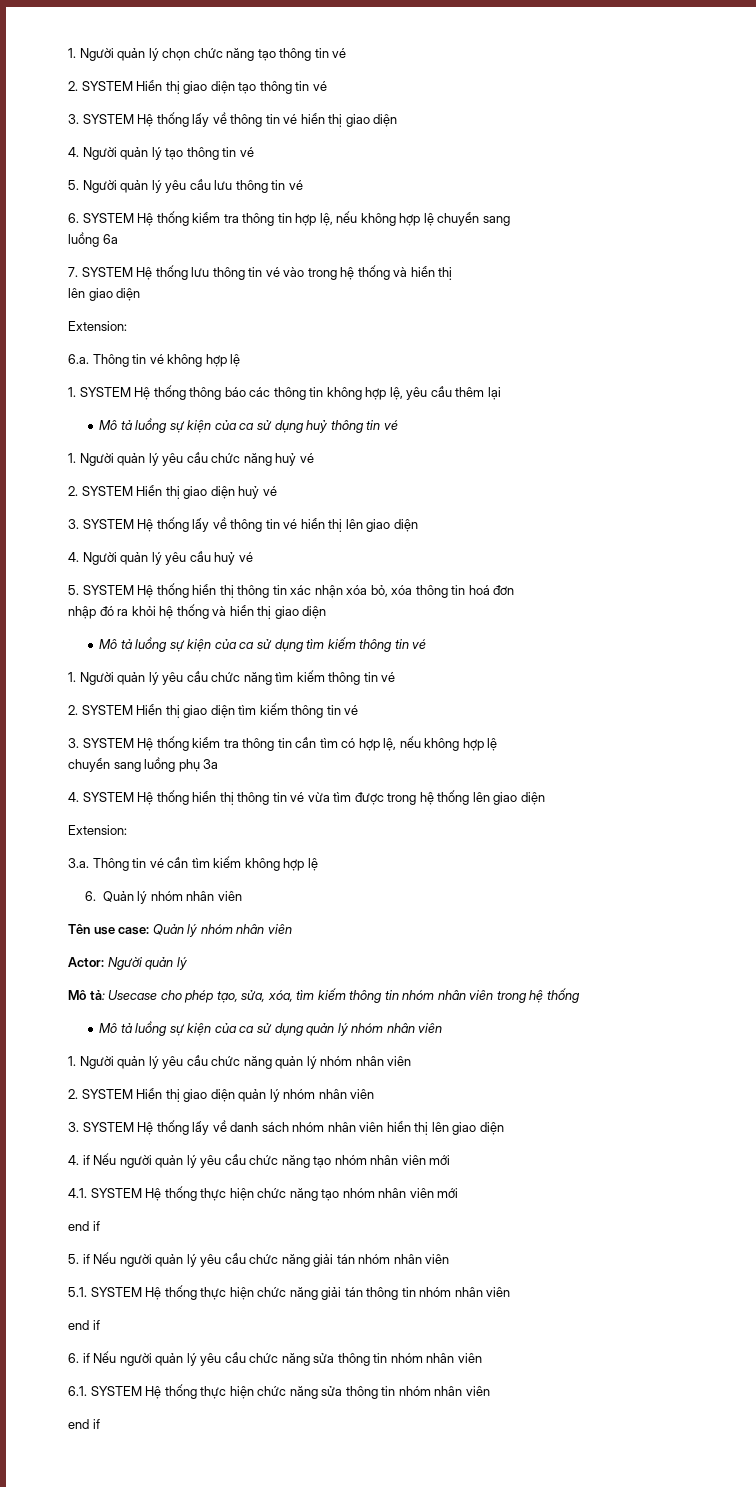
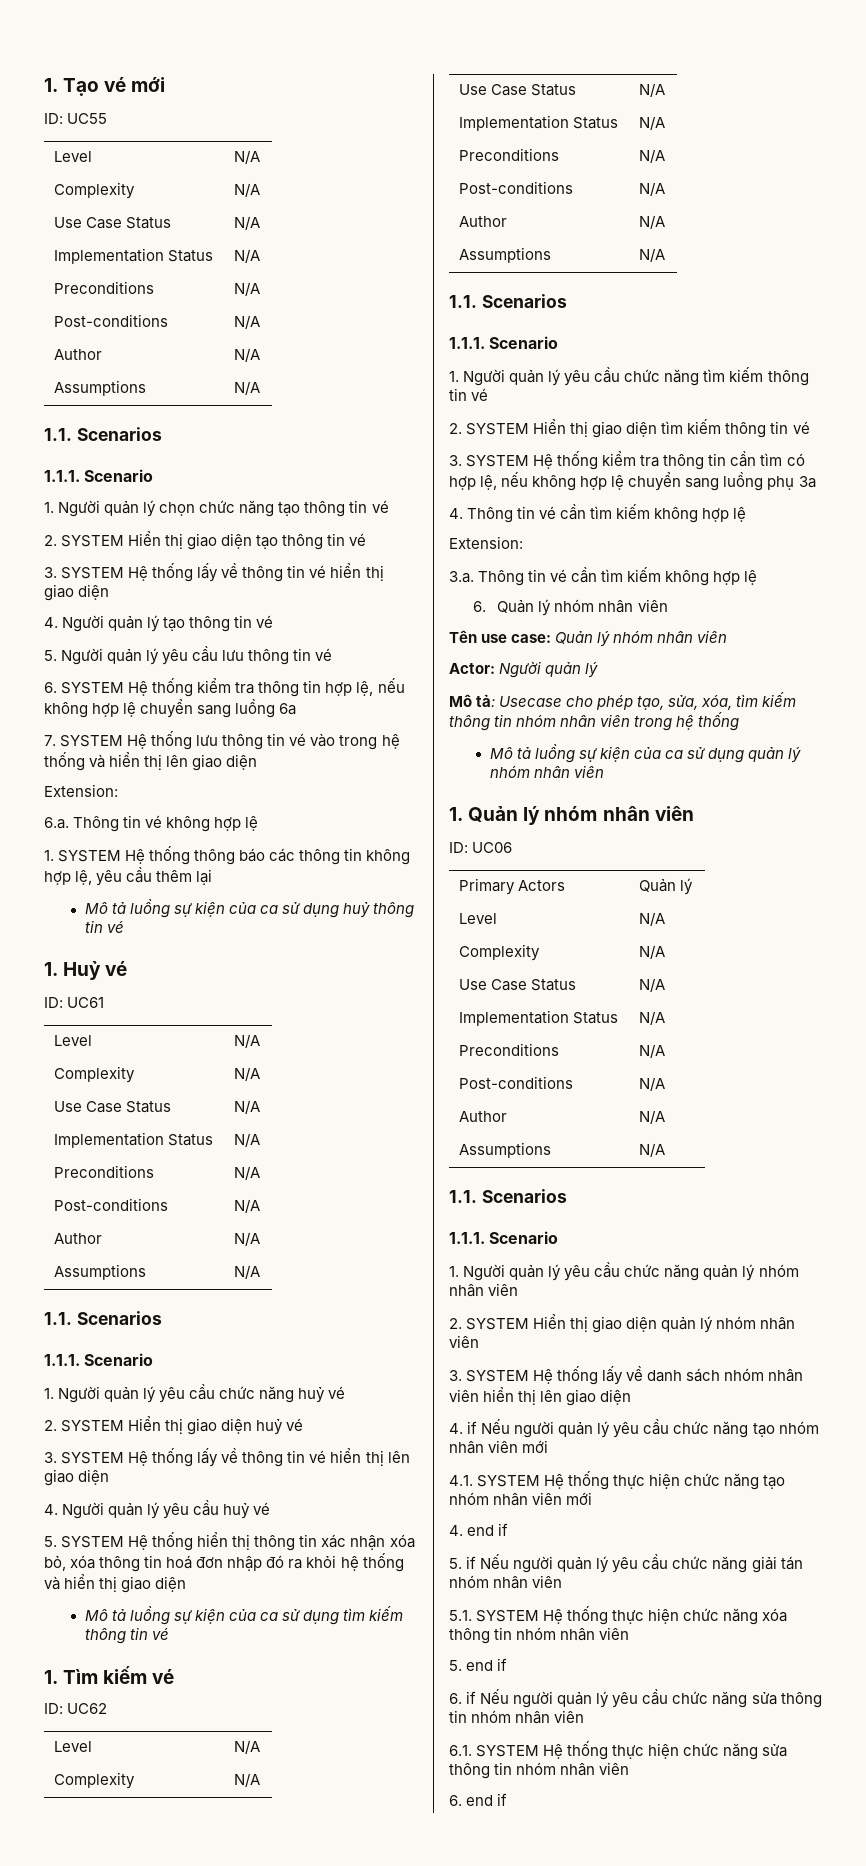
+ 1. Tạo vé mới
+ ID: UC55
+ Level | N/A
+ Complexity | N/A
+ Use Case Status | N/A
+ Implementation Status | N/A
+ Preconditions | N/A
+ Post-conditions | N/A
+ Author | N/A
+ Assumptions | N/A
+ 1.1. Scenarios
+ 1.1.1. Scenario
- 6. SYSTEM Hệ thống kiểm tra thông tin hợp lệ, nếu không hợp lệ chuyển sang
- luồng 6a
+ 6. SYSTEM Hệ thống kiểm tra thông tin hợp lệ, nếu không hợp lệ chuyển sang luồng 6a
- 7. SYSTEM Hệ thống lưu thông tin vé vào trong hệ thống và hiển thị
- lên giao diện
+ 7. SYSTEM Hệ thống lưu thông tin vé vào trong hệ thống và hiển thị lên giao diện
+ 1. Huỷ vé
+ ID: UC61
+ Level | N/A
+ Complexity | N/A
+ Use Case Status | N/A
+ Implementation Status | N/A
+ Preconditions | N/A
+ Post-conditions | N/A
+ Author | N/A
+ Assumptions | N/A
+ 1.1. Scenarios
+ 1.1.1. Scenario
- 5. SYSTEM Hệ thống hiển thị thông tin xác nhận xóa bỏ, xóa thông tin hoá đơn
- nhập đó ra khỏi hệ thống và hiển thị giao diện
+ 5. SYSTEM Hệ thống hiển thị thông tin xác nhận xóa bỏ, xóa thông tin hoá đơn nhập đó ra khỏi hệ thống và hiển thị giao diện
+ 1. Tìm kiếm vé
+ ID: UC62
+ Level | N/A
+ Complexity | N/A
+ Use Case Status | N/A
+ Implementation Status | N/A
+ Preconditions | N/A
+ Post-conditions | N/A
+ Author | N/A
+ Assumptions | N/A
+ 1.1. Scenarios
+ 1.1.1. Scenario
- 3. SYSTEM Hệ thống kiểm tra thông tin cần tìm có hợp lệ, nếu không hợp lệ
- chuyển sang luồng phụ 3a
+ 3. SYSTEM Hệ thống kiểm tra thông tin cần tìm có hợp lệ, nếu không hợp lệ chuyển sang luồng phụ 3a
- 4. SYSTEM Hệ thống hiển thị thông tin vé vừa tìm được trong hệ thống lên giao diện
+ 4. Thông tin vé cần tìm kiếm không hợp lệ
+ 1. Quản lý nhóm nhân viên
+ ID: UC06
+ Primary Actors | Quản lý
+ Level | N/A
+ Complexity | N/A
+ Use Case Status | N/A
+ Implementation Status | N/A
+ Preconditions | N/A
+ Post-conditions | N/A
+ Author | N/A
+ Assumptions | N/A
+ 1.1. Scenarios
+ 1.1.1. Scenario
  4.1. SYSTEM Hệ thống thực hiện chức năng tạo nhóm nhân viên mới
- end if
+ 4. end if
- 5.1. SYSTEM Hệ thống thực hiện chức năng giải tán thông tin nhóm nhân viên
- end if
+ 5.1. SYSTEM Hệ thống thực hiện chức năng xóa thông tin nhóm nhân viên
+ 5. end if
  6.1. SYSTEM Hệ thống thực hiện chức năng sửa thông tin nhóm nhân viên
- end if
+ 6. end if

